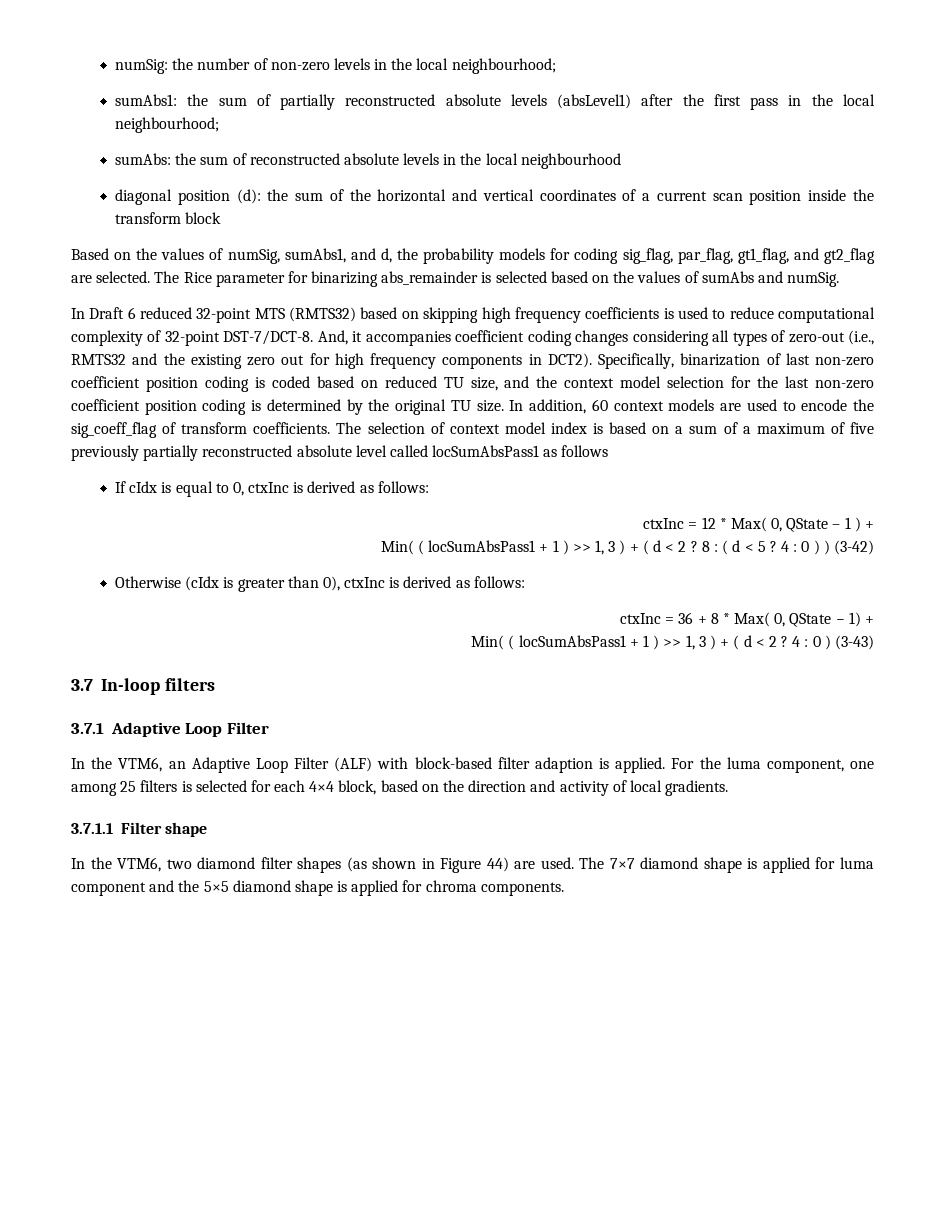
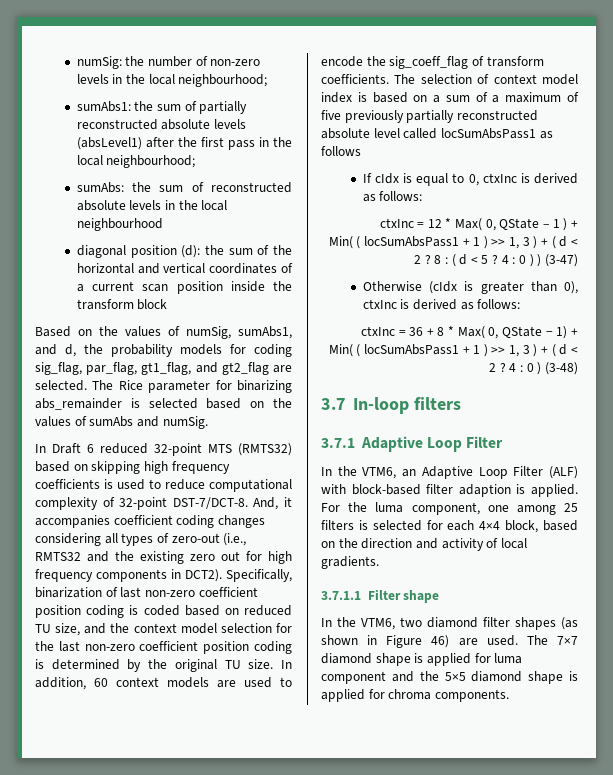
- 4 : 0 ) ) (3-42)
+ 4 : 0 ) ) (3-47)
- 4 : 0 ) (3-43)
+ 4 : 0 ) (3-48)
- In the VTM6, two diamond filter shapes (as shown in Figure 44) are used.
+ In the VTM6, two diamond filter shapes (as shown in Figure 46) are used.

